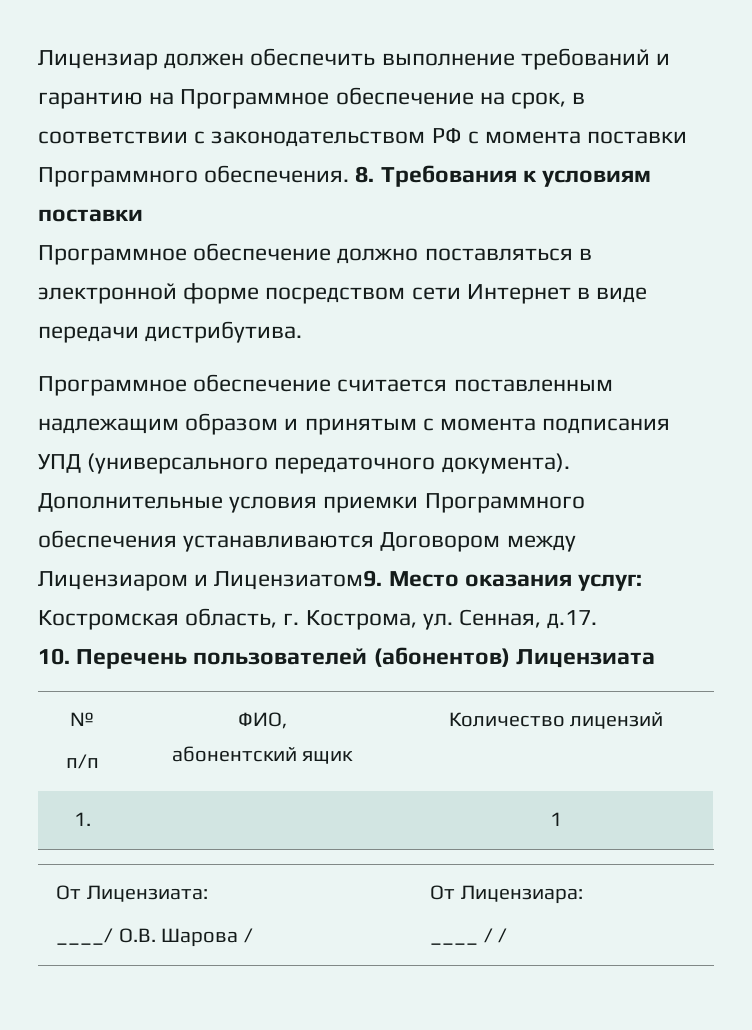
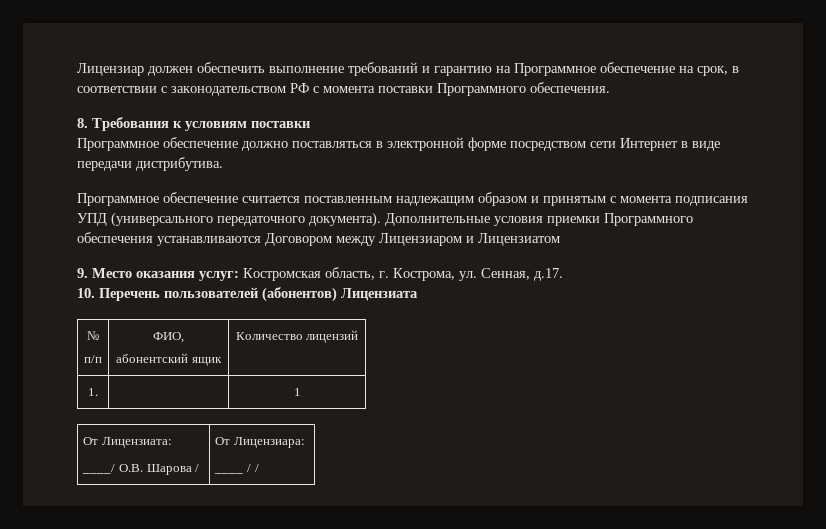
- Лицензиар должен обеспечить выполнение требований и гарантию на Программное обеспечение на срок, в соответствии с законодательством РФ с момента поставки Программного обеспечения. 8. Требования к условиям поставки
+ Лицензиар должен обеспечить выполнение требований и гарантию на Программное обеспечение на срок, в соответствии с законодательством РФ с момента поставки Программного обеспечения.
+ 8. Требования к условиям поставки
- Дополнительные условия приемки Программного обеспечения устанавливаются Договором между Лицензиаром и Лицензиатом9. Место оказания услуг: Костромская область, г. Кострома, ул. Сенная, д.17.
+ Дополнительные условия приемки Программного обеспечения устанавливаются Договором между Лицензиаром и Лицензиатом
+ 9. Место оказания услуг: Костромская область, г. Кострома, ул. Сенная, д.17.

